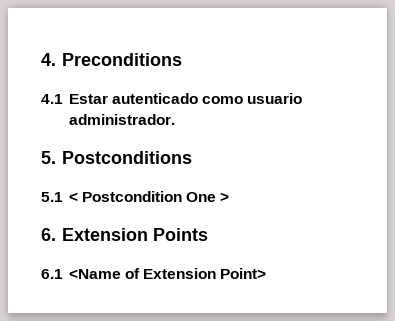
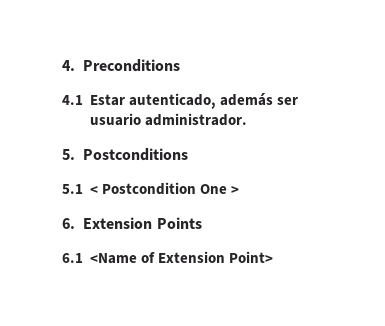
- 4.1 Estar autenticado como usuario administrador.
+ 4.1 Estar autenticado, además ser usuario administrador.

